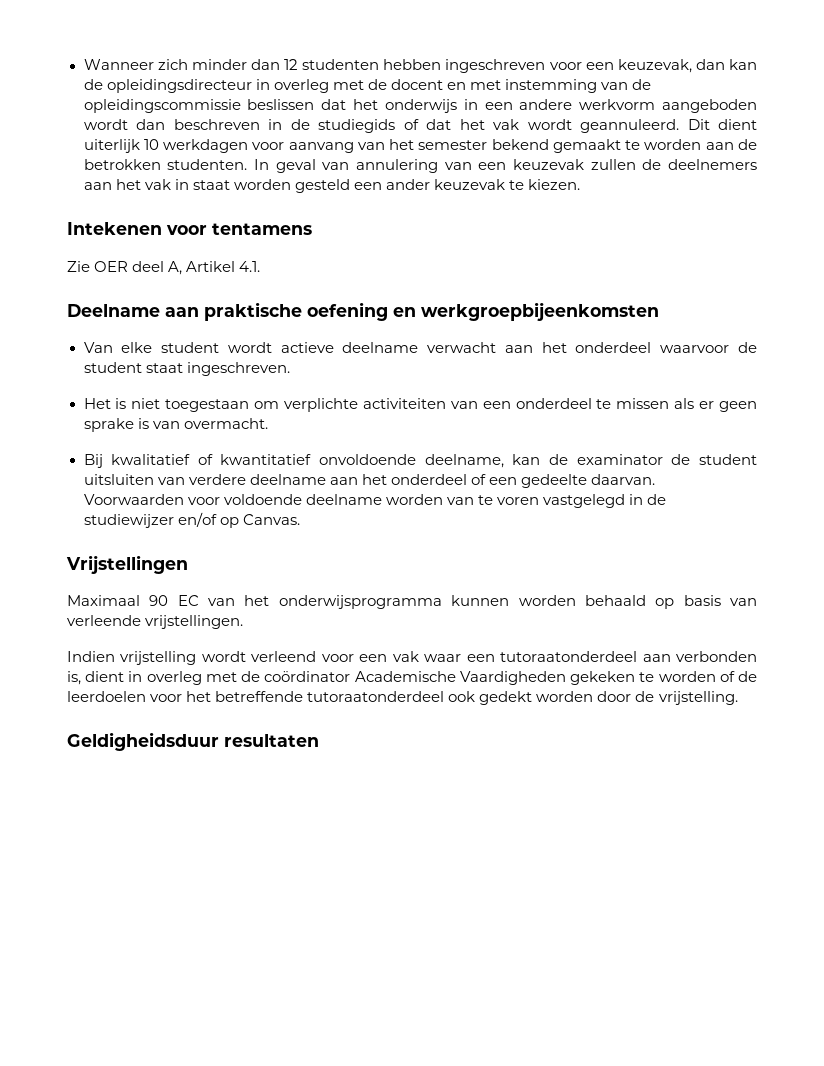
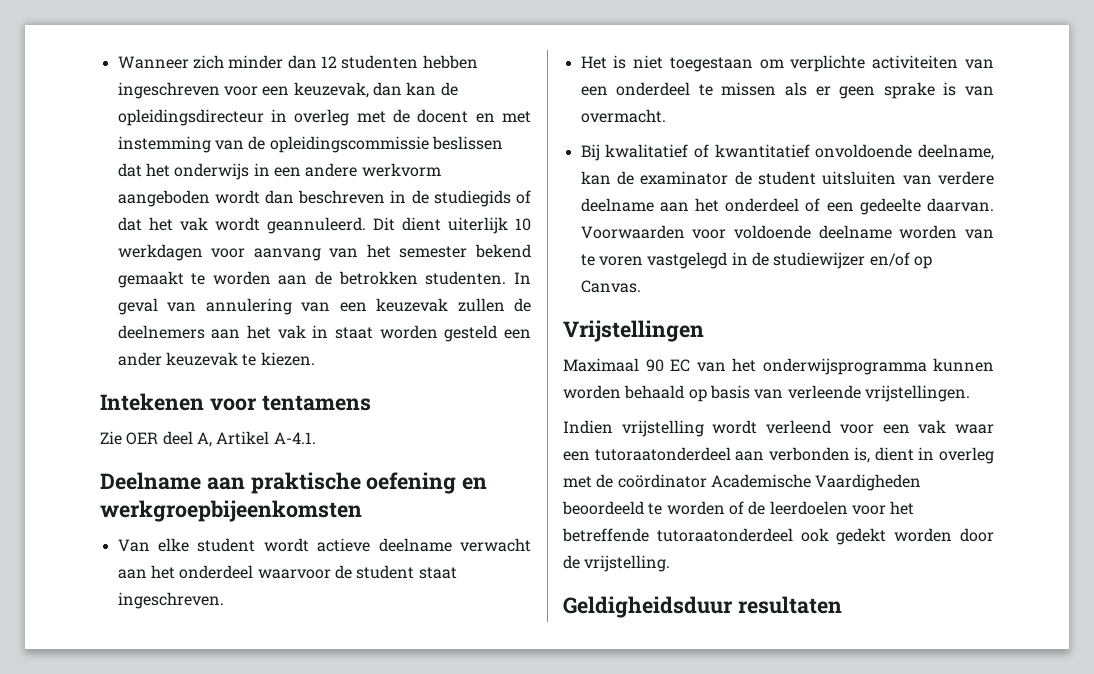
- Zie OER deel A, Artikel 4.1.
+ Zie OER deel A, Artikel A-4.1.
- Indien vrijstelling wordt verleend voor een vak waar een tutoraatonderdeel aan verbonden is, dient in overleg met de coördinator Academische Vaardigheden gekeken te worden of de leerdoelen voor het betreffende tutoraatonderdeel ook gedekt worden door de vrijstelling.
+ Indien vrijstelling wordt verleend voor een vak waar een tutoraatonderdeel aan verbonden is, dient in overleg met de coördinator Academische Vaardigheden beoordeeld te worden of de leerdoelen voor het betreffende tutoraatonderdeel ook gedekt worden door de vrijstelling.

